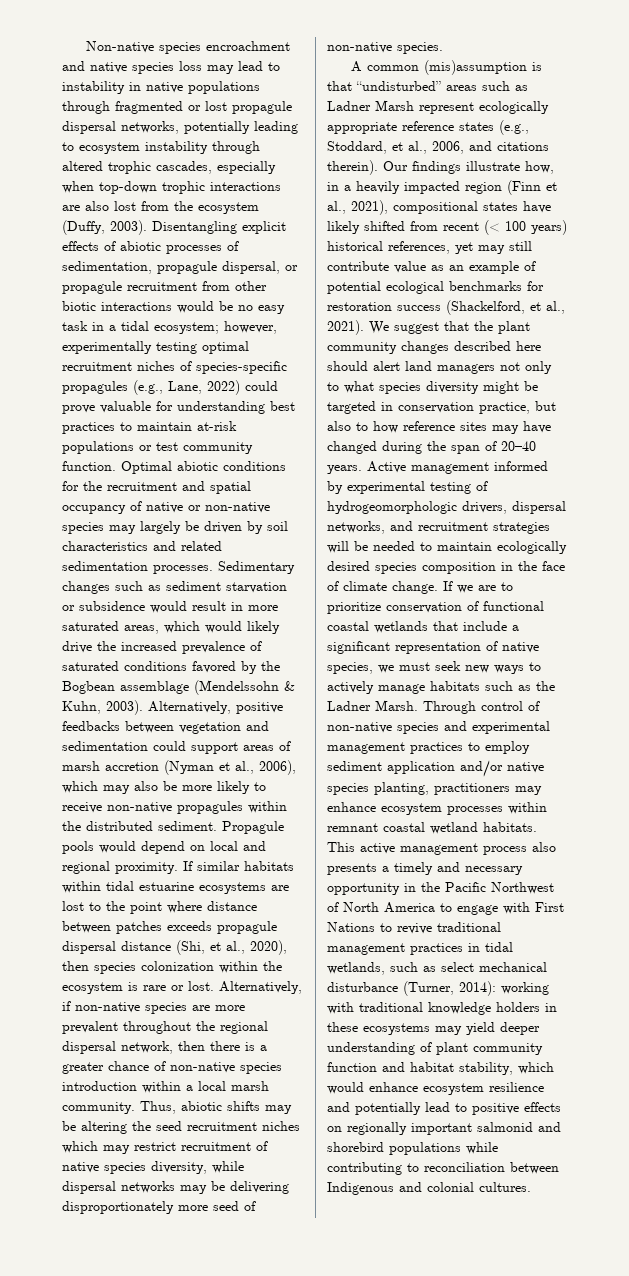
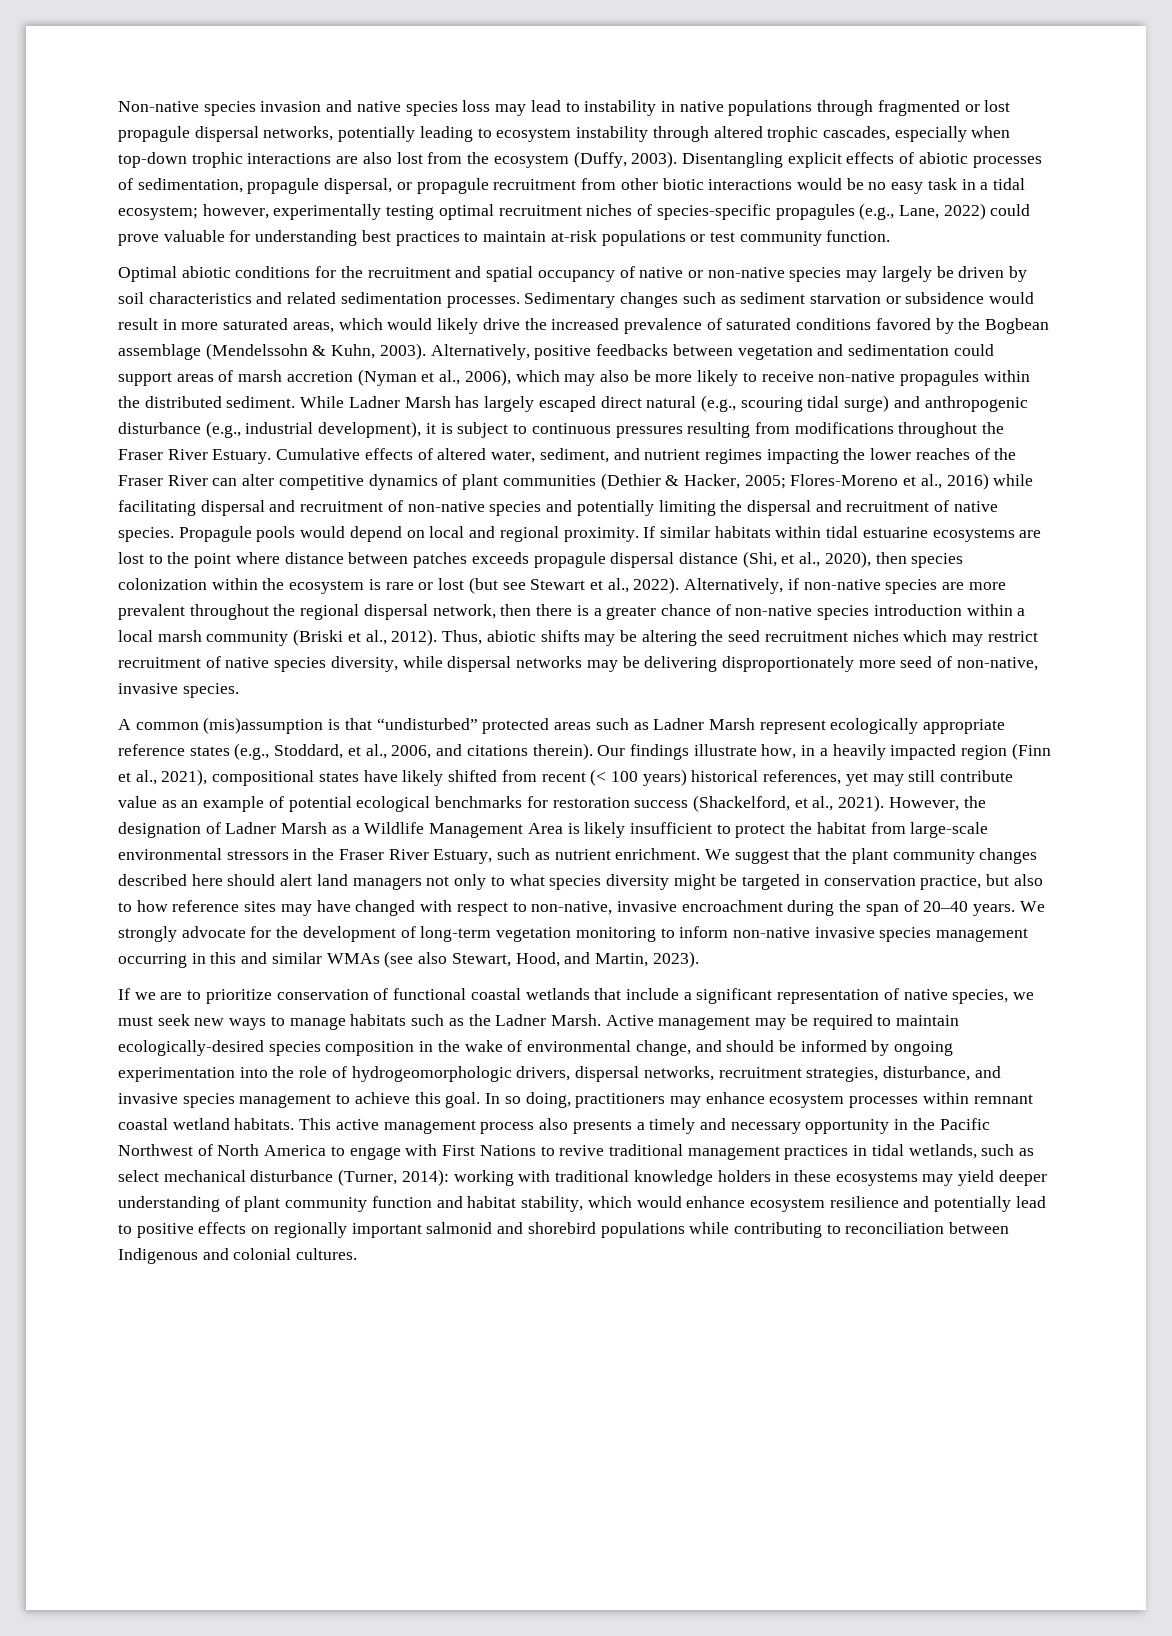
- Non-native species encroachment and native species loss may lead to instability in native populations through fragmented or lost propagule dispersal networks, potentially leading to ecosystem instability through altered trophic cascades, especially when top-down trophic interactions are also lost from the ecosystem (Duffy, 2003).
+ Non-native species invasion and native species loss may lead to instability in native populations through fragmented or lost propagule dispersal networks, potentially leading to ecosystem instability through altered trophic cascades, especially when top-down trophic interactions are also lost from the ecosystem (Duffy, 2003).
- however, experimentally testing optimal recruitment niches of species-specific propagules (e.g., Lane, 2022) could prove valuable for understanding best practices to maintain at-risk populations or test community function. Optimal abiotic conditions for the recruitment and spatial occupancy of native or non-native species may largely be driven by soil characteristics and related sedimentation processes.
+ however, experimentally testing optimal recruitment niches of species-specific propagules (e.g., Lane, 2022) could prove valuable for understanding best practices to maintain at-risk populations or test community function.
+ Optimal abiotic conditions for the recruitment and spatial occupancy of native or non-native species may largely be driven by soil characteristics and related sedimentation processes.
+ While Ladner Marsh has largely escaped direct natural (e.g., scouring tidal surge) and anthropogenic disturbance (e.g., industrial development), it is subject to continuous pressures resulting from modifications throughout the Fraser River Estuary. Cumulative effects of altered water, sediment, and nutrient regimes impacting the lower reaches of the Fraser River can alter competitive dynamics of plant communities (Dethier & Hacker, 2005; Flores-Moreno et al., 2016) while facilitating dispersal and recruitment of non-native species and potentially limiting the dispersal and recruitment of native species.
- If similar habitats within tidal estuarine ecosystems are lost to the point where distance between patches exceeds propagule dispersal distance (Shi, et al., 2020), then species colonization within the ecosystem is rare or lost.
+ If similar habitats within tidal estuarine ecosystems are lost to the point where distance between patches exceeds propagule dispersal distance (Shi, et al., 2020), then species colonization within the ecosystem is rare or lost (but see Stewart et al., 2022).
- Alternatively, if non-native species are more prevalent throughout the regional dispersal network, then there is a greater chance of non-native species introduction within a local marsh community.
+ Alternatively, if non-native species are more prevalent throughout the regional dispersal network, then there is a greater chance of non-native species introduction within a local marsh community (Briski et al., 2012).
- Thus, abiotic shifts may be altering the seed recruitment niches which may restrict recruitment of native species diversity, while dispersal networks may be delivering disproportionately more seed of non-native species.
+ Thus, abiotic shifts may be altering the seed recruitment niches which may restrict recruitment of native species diversity, while dispersal networks may be delivering disproportionately more seed of non-native, invasive species.
- A common (mis)assumption is that “undisturbed” areas such as Ladner Marsh represent ecologically appropriate reference states (e.g., Stoddard, et al., 2006, and citations therein).
+ A common (mis)assumption is that “undisturbed” protected areas such as Ladner Marsh represent ecologically appropriate reference states (e.g., Stoddard, et al., 2006, and citations therein).
+ However, the designation of Ladner Marsh as a Wildlife Management Area is likely insufficient to protect the habitat from large-scale environmental stressors in the Fraser River Estuary, such as nutrient enrichment.
- We suggest that the plant community changes described here should alert land managers not only to what species diversity might be targeted in conservation practice, but also to how reference sites may have changed during the span of 20–40 years.
+ We suggest that the plant community changes described here should alert land managers not only to what species diversity might be targeted in conservation practice, but also to how reference sites may have changed with respect to non-native, invasive encroachment during the span of 20–40 years.
- Active management informed by experimental testing of hydrogeomorphologic drivers, dispersal networks, and recruitment strategies will be needed to maintain ecologically desired species composition in the face of climate change. If we are to prioritize conservation of functional coastal wetlands that include a significant representation of native species, we must seek new ways to actively manage habitats such as the Ladner Marsh.
+ We strongly advocate for the development of long-term vegetation monitoring to inform non-native invasive species management occurring in this and similar WMAs (see also Stewart, Hood, and Martin, 2023).
+ If we are to prioritize conservation of functional coastal wetlands that include a significant representation of native species, we must seek new ways to manage habitats such as the Ladner Marsh.
- Through control of non-native species and experimental management practices to employ sediment application and/or native species planting, practitioners may enhance ecosystem processes within remnant coastal wetland habitats.
+ Active management may be required to maintain ecologically-desired species composition in the wake of environmental change, and should be informed by ongoing experimentation into the role of hydrogeomorphologic drivers, dispersal networks, recruitment strategies, disturbance, and invasive species management to achieve this goal. In so doing, practitioners may enhance ecosystem processes within remnant coastal wetland habitats.

